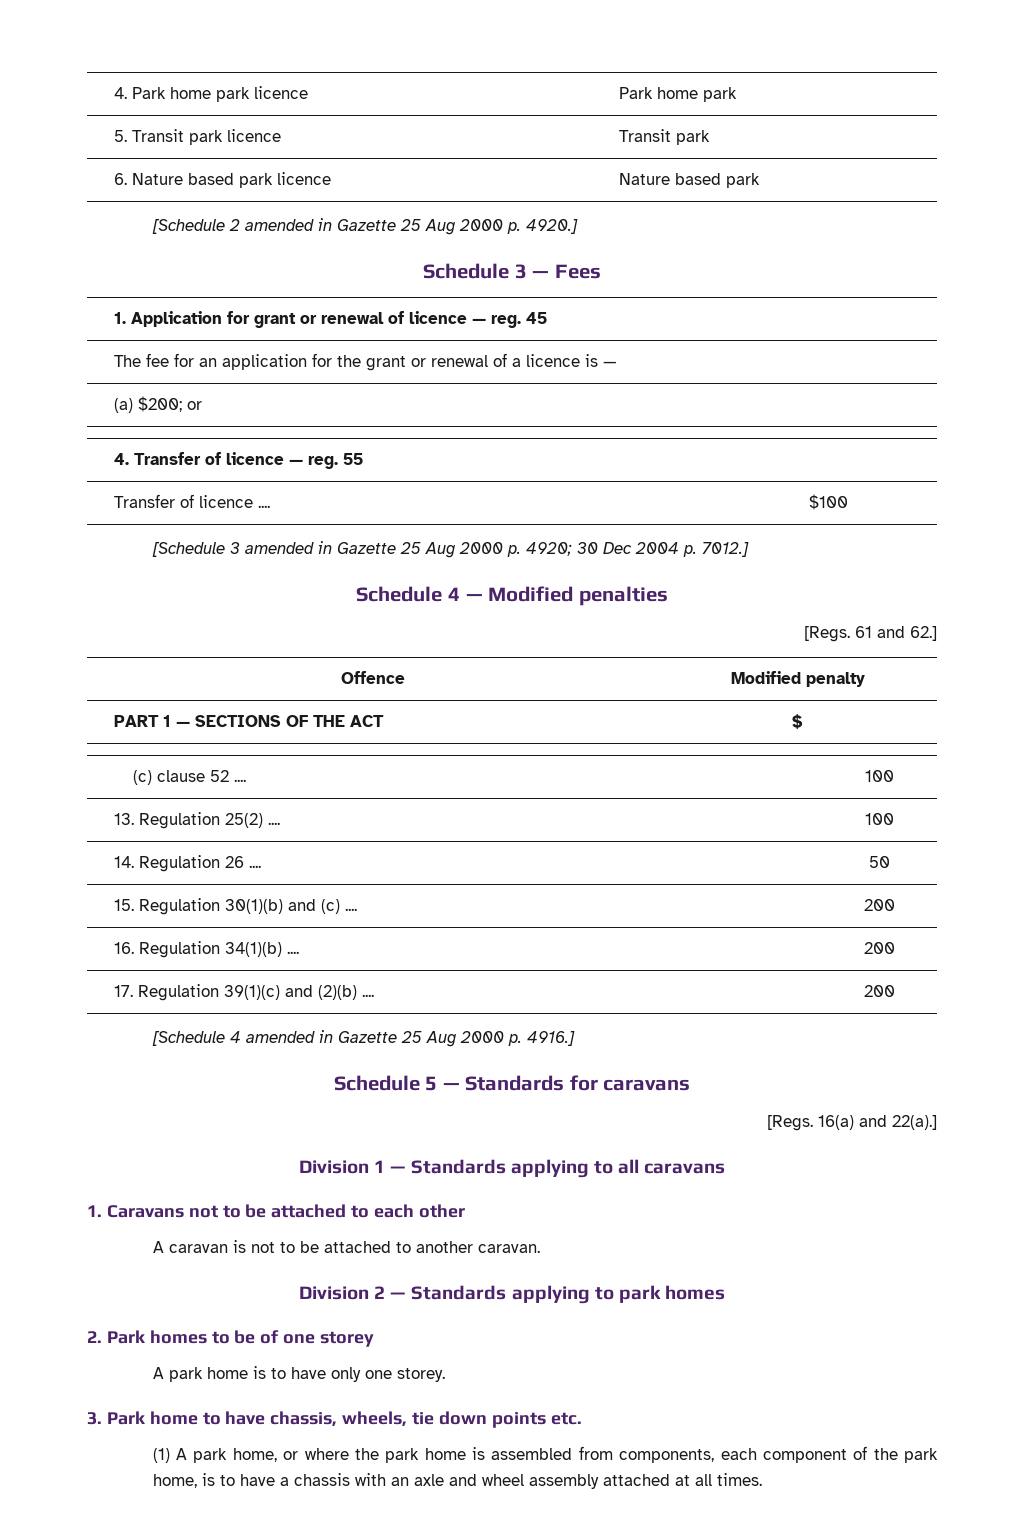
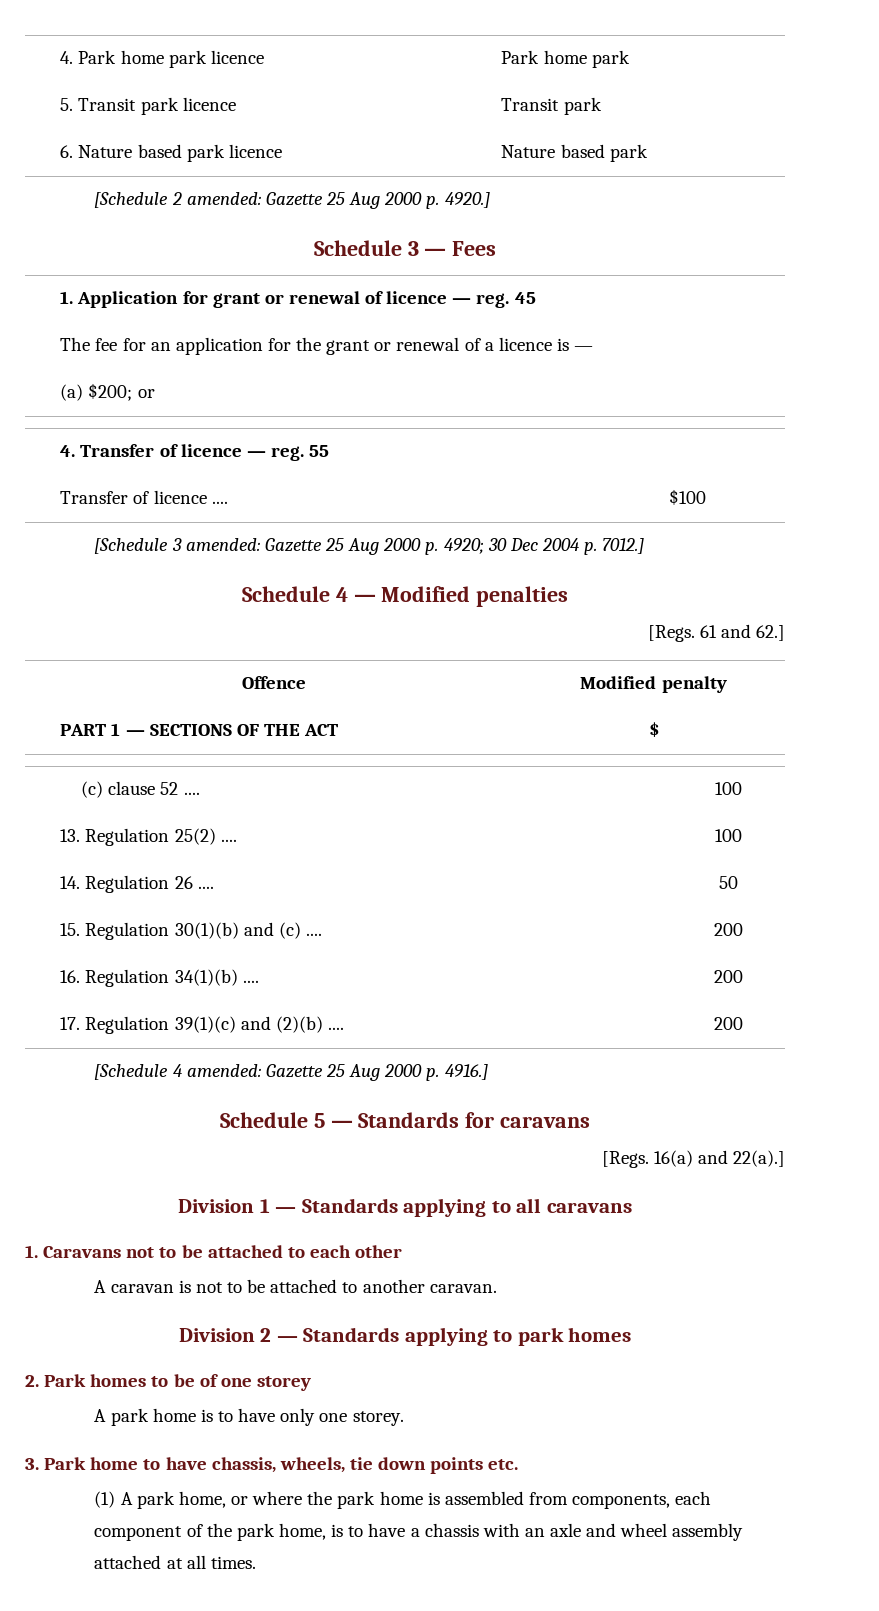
- [Schedule 2 amended in Gazette 25 Aug 2000 p. 4920.]
+ [Schedule 2 amended: Gazette 25 Aug 2000 p. 4920.]
- [Schedule 3 amended in Gazette 25 Aug 2000 p. 4920; 30 Dec 2004 p. 7012.]
+ [Schedule 3 amended: Gazette 25 Aug 2000 p. 4920; 30 Dec 2004 p. 7012.]
- [Schedule 4 amended in Gazette 25 Aug 2000 p. 4916.]
+ [Schedule 4 amended: Gazette 25 Aug 2000 p. 4916.]

